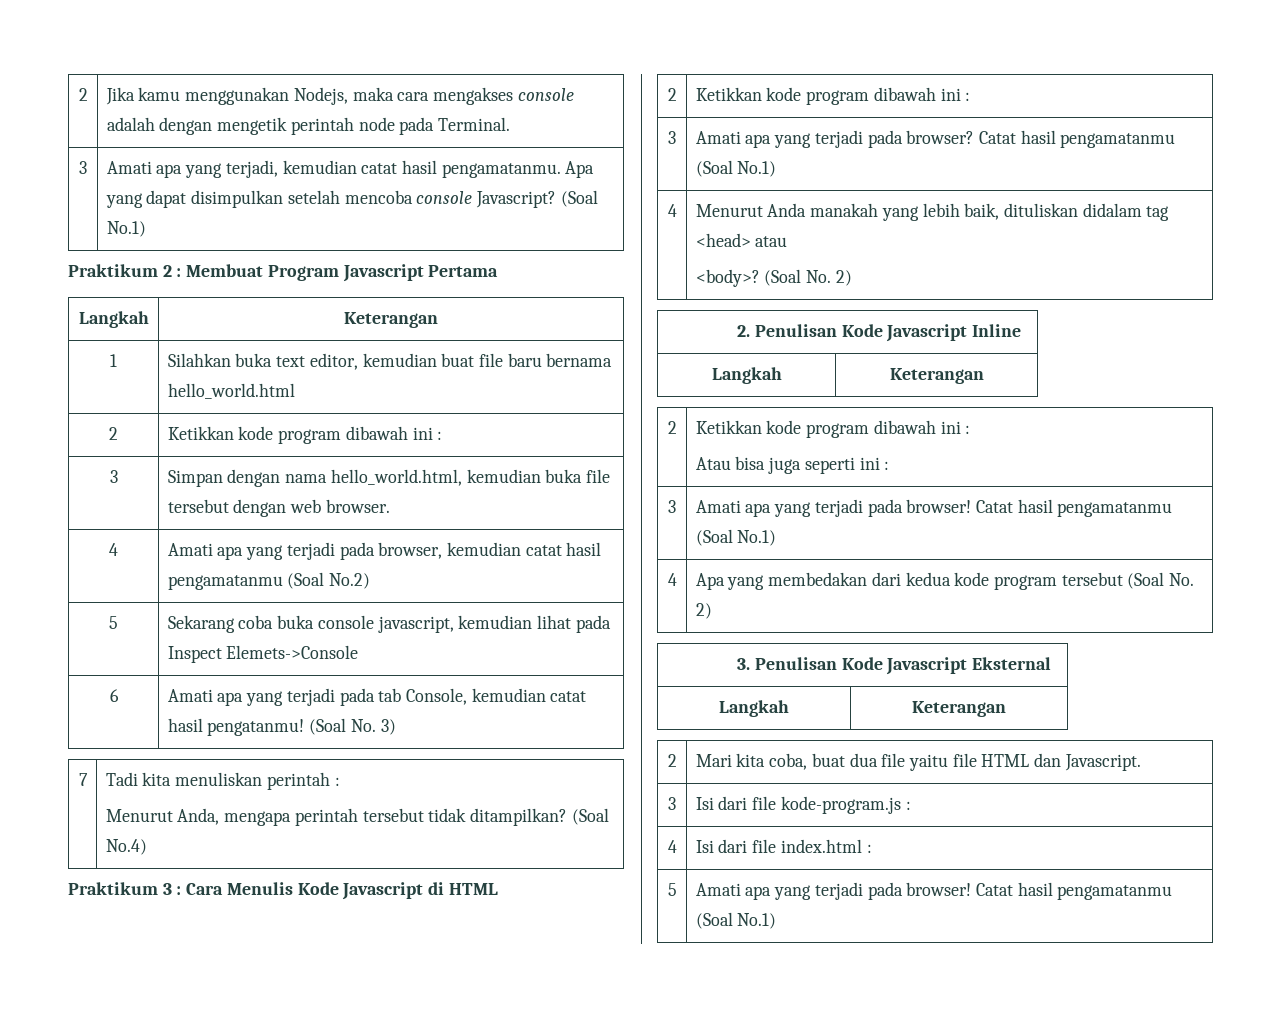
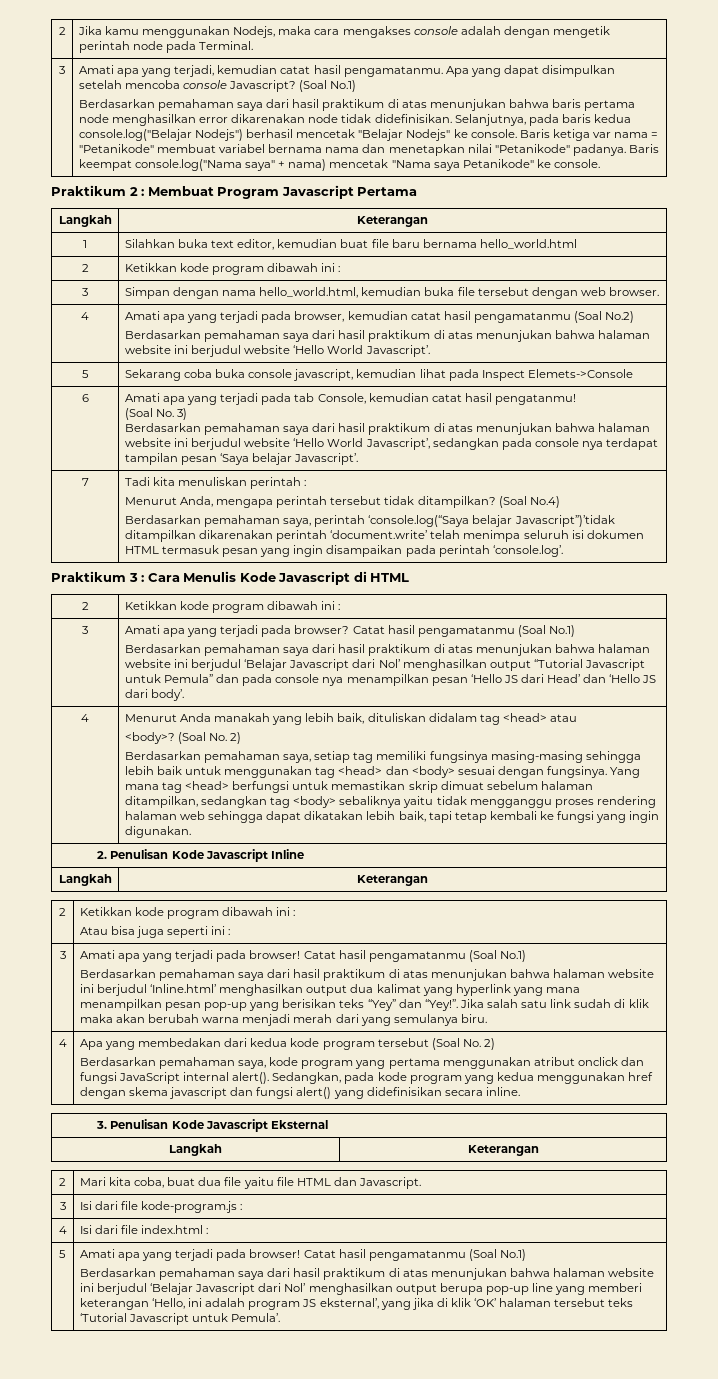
+ Berdasarkan pemahaman saya dari hasil praktikum di atas menunjukan bahwa baris pertama node menghasilkan error dikarenakan node tidak didefinisikan. Selanjutnya, pada baris kedua console.log("Belajar Nodejs") berhasil mencetak "Belajar Nodejs" ke console. Baris ketiga var nama = "Petanikode" membuat variabel bernama nama dan menetapkan nilai "Petanikode" padanya. Baris keempat console.log("Nama saya" + nama) mencetak "Nama saya Petanikode" ke console.
  4 | Amati apa yang terjadi pada browser, kemudian catat hasil pengamatanmu (Soal No.2)
+ Berdasarkan pemahaman saya dari hasil praktikum di atas menunjukan bahwa halaman website ini berjudul website ‘Hello World Javascript’.
- Amati apa yang terjadi pada tab Console, kemudian catat hasil pengatanmu! (Soal No. 3)
+ Amati apa yang terjadi pada tab Console, kemudian catat hasil pengatanmu!
+ (Soal No. 3)
+ Berdasarkan pemahaman saya dari hasil praktikum di atas menunjukan bahwa halaman website ini berjudul website ‘Hello World Javascript’, sedangkan pada console nya terdapat tampilan pesan ‘Saya belajar Javascript’.
  7 | Tadi kita menuliskan perintah :
  Menurut Anda, mengapa perintah tersebut tidak ditampilkan? (Soal No.4)
+ Berdasarkan pemahaman saya, perintah ‘console.log(“Saya belajar Javascript”)’tidak ditampilkan dikarenakan perintah ‘document.write’ telah menimpa seluruh isi dokumen HTML termasuk pesan yang ingin disampaikan pada perintah ‘console.log’.
+ Berdasarkan pemahaman saya dari hasil praktikum di atas menunjukan bahwa halaman website ini berjudul ‘Belajar Javascript dari Nol’ menghasilkan output “Tutorial Javascript untuk Pemula” dan pada console nya menampilkan pesan ‘Hello JS dari Head’ dan ‘Hello JS dari body’.
+ Berdasarkan pemahaman saya, setiap tag memiliki fungsinya masing-masing sehingga lebih baik untuk menggunakan tag <head> dan <body> sesuai dengan fungsinya. Yang mana tag <head> berfungsi untuk memastikan skrip dimuat sebelum halaman ditampilkan, sedangkan tag <body> sebaliknya yaitu tidak mengganggu proses rendering halaman web sehingga dapat dikatakan lebih baik, tapi tetap kembali ke fungsi yang ingin digunakan.
+ Berdasarkan pemahaman saya dari hasil praktikum di atas menunjukan bahwa halaman website ini berjudul ‘Inline.html’ menghasilkan output dua kalimat yang hyperlink yang mana menampilkan pesan pop-up yang berisikan teks “Yey” dan “Yey!”. Jika salah satu link sudah di klik maka akan berubah warna menjadi merah dari yang semulanya biru.
+ Berdasarkan pemahaman saya, kode program yang pertama menggunakan atribut onclick dan fungsi JavaScript internal alert(). Sedangkan, pada kode program yang kedua menggunakan href dengan skema javascript dan fungsi alert() yang didefinisikan secara inline.
+ Berdasarkan pemahaman saya dari hasil praktikum di atas menunjukan bahwa halaman website ini berjudul ‘Belajar Javascript dari Nol’ menghasilkan output berupa pop-up line yang memberi keterangan ‘Hello, ini adalah program JS eksternal’, yang jika di klik ‘OK’ halaman tersebut teks ‘Tutorial Javascript untuk Pemula’.

